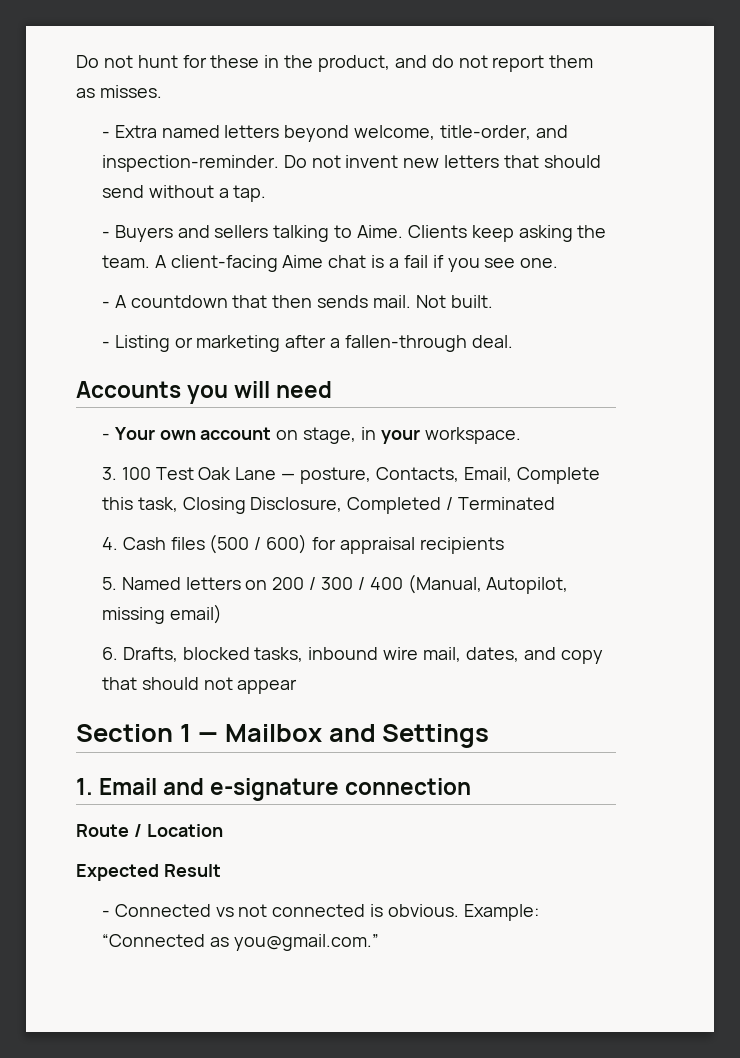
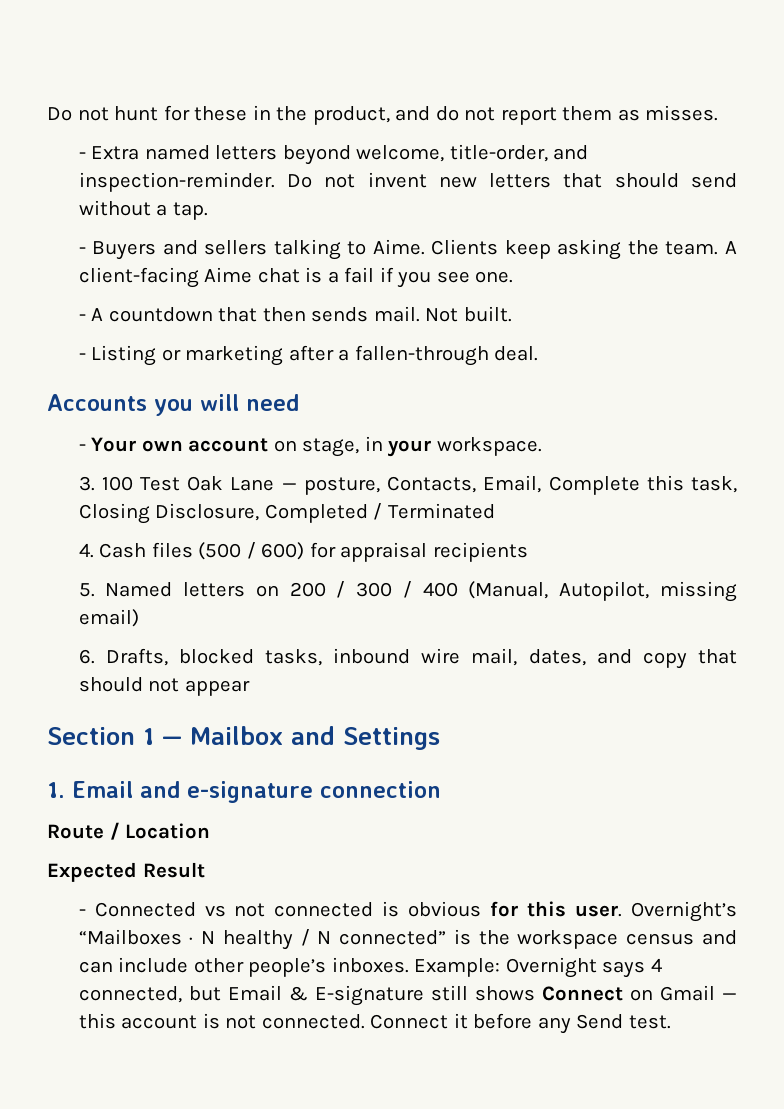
- - Connected vs not connected is obvious. Example: “Connected as you@gmail.com.”
+ - Connected vs not connected is obvious for this user. Overnight’s “Mailboxes · N healthy / N connected” is the workspace census and can include other people’s inboxes. Example: Overnight says 4 connected, but Email & E-signature still shows Connect on Gmail — this account is not connected. Connect it before any Send test.

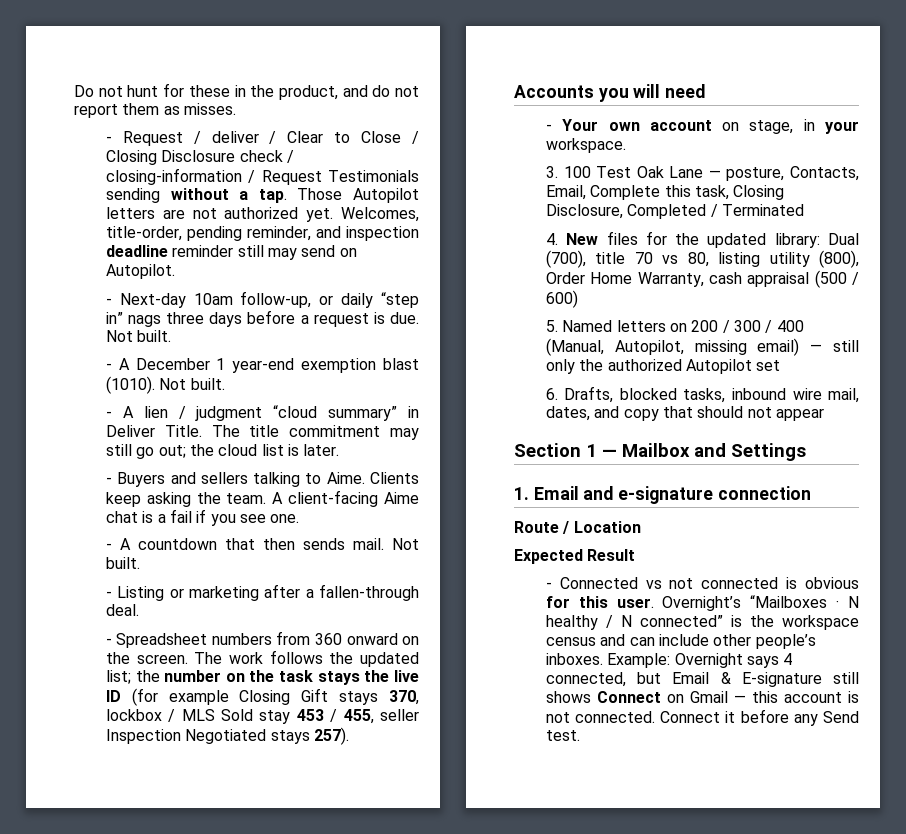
- - Extra named letters beyond welcome, title-order, and inspection-reminder. Do not invent new letters that should send without a tap.
+ - Request / deliver / Clear to Close / Closing Disclosure check / closing-information / Request Testimonials sending without a tap. Those Autopilot letters are not authorized yet. Welcomes, title-order, pending reminder, and inspection deadline reminder still may send on Autopilot.
+ - Next-day 10am follow-up, or daily “step in” nags three days before a request is due. Not built.
+ - A December 1 year-end exemption blast (1010). Not built.
+ - A lien / judgment “cloud summary” in Deliver Title. The title commitment may still go out; the cloud list is later.
+ - Spreadsheet numbers from 360 onward on the screen. The work follows the updated list; the number on the task stays the live ID (for example Closing Gift stays 370, lockbox / MLS Sold stay 453 / 455, seller Inspection Negotiated stays 257).
- 4. Cash files (500 / 600) for appraisal recipients
+ 4. New files for the updated library: Dual (700), title 70 vs 80, listing utility (800), Order Home Warranty, cash appraisal (500 / 600)
- 5. Named letters on 200 / 300 / 400 (Manual, Autopilot, missing email)
+ 5. Named letters on 200 / 300 / 400 (Manual, Autopilot, missing email) — still only the authorized Autopilot set

